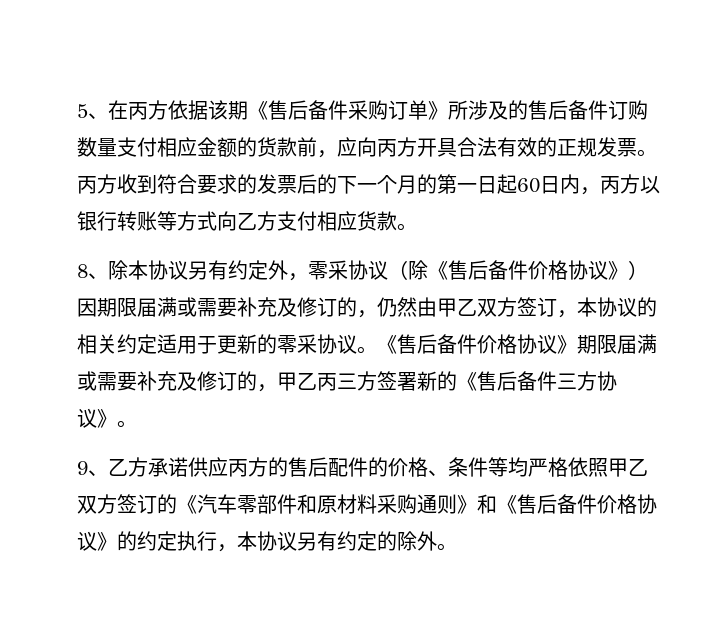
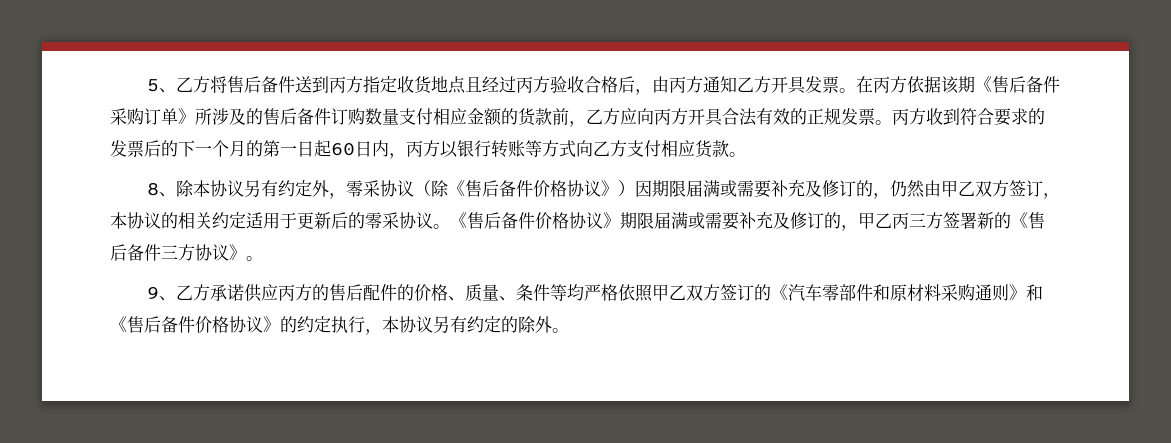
- 5、在丙方依据该期《售后备件采购订单》所涉及的售后备件订购数量支付相应金额的货款前，应向丙方开具合法有效的正规发票。
+ 5、乙方将售后备件送到丙方指定收货地点且经过丙方验收合格后，由丙方通知乙方开具发票。在丙方依据该期《售后备件采购订单》所涉及的售后备件订购数量支付相应金额的货款前，乙方应向丙方开具合法有效的正规发票。
- 8、除本协议另有约定外，零采协议（除《售后备件价格协议》）因期限届满或需要补充及修订的，仍然由甲乙双方签订，本协议的相关约定适用于更新的零采协议。
+ 8、除本协议另有约定外，零采协议（除《售后备件价格协议》）因期限届满或需要补充及修订的，仍然由甲乙双方签订，本协议的相关约定适用于更新后的零采协议。
- 9、乙方承诺供应丙方的售后配件的价格、条件等均严格依照甲乙双方签订的《汽车零部件和原材料采购通则》和《售后备件价格协议》的约定执行，本协议另有约定的除外。
+ 9、乙方承诺供应丙方的售后配件的价格、质量、条件等均严格依照甲乙双方签订的《汽车零部件和原材料采购通则》和《售后备件价格协议》的约定执行，本协议另有约定的除外。

